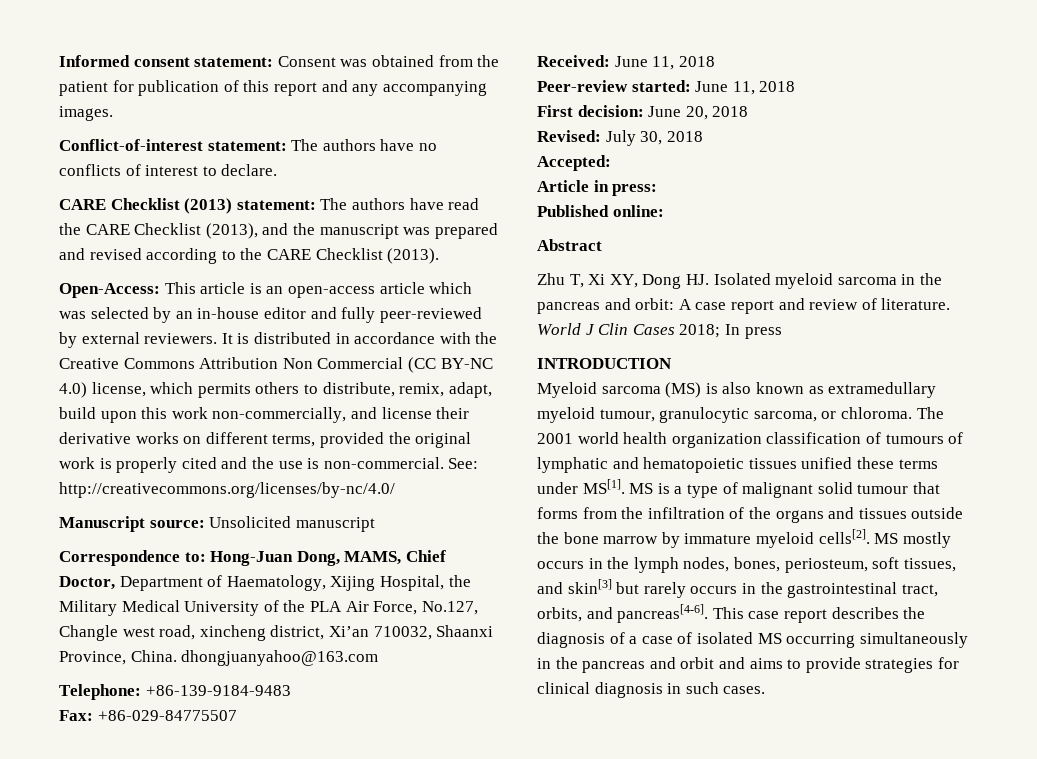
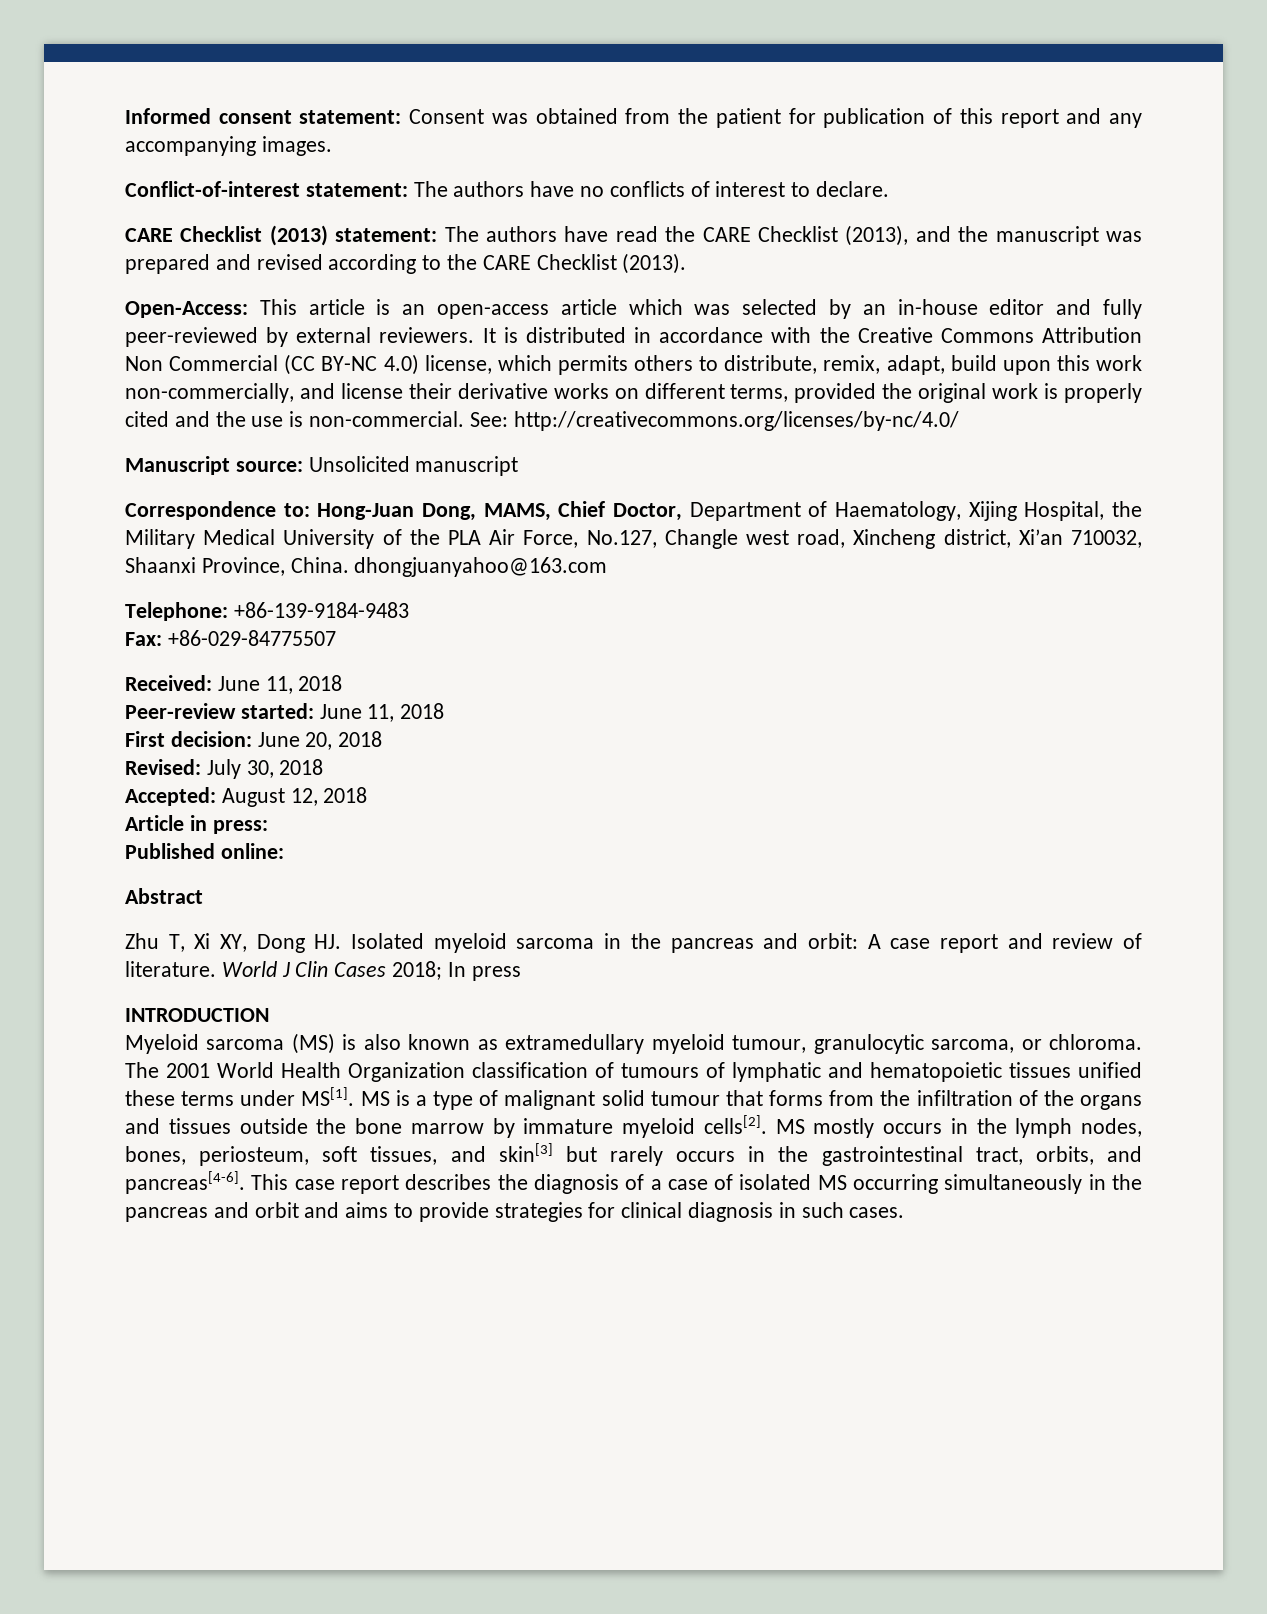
- Correspondence to: Hong-Juan Dong, MAMS, Chief Doctor, Department of Haematology, Xijing Hospital, the Military Medical University of the PLA Air Force, No.127, Changle west road, xincheng district, Xi’an 710032, Shaanxi Province, China. dhongjuanyahoo@163.com
+ Correspondence to: Hong-Juan Dong, MAMS, Chief Doctor, Department of Haematology, Xijing Hospital, the Military Medical University of the PLA Air Force, No.127, Changle west road, Xincheng district, Xi’an 710032, Shaanxi Province, China. dhongjuanyahoo@163.com
- Accepted:
+ Accepted: August 12, 2018
- The 2001 world health organization classification of tumours of lymphatic and hematopoietic tissues unified these terms under MS[1].
+ The 2001 World Health Organization classification of tumours of lymphatic and hematopoietic tissues unified these terms under MS[1].

